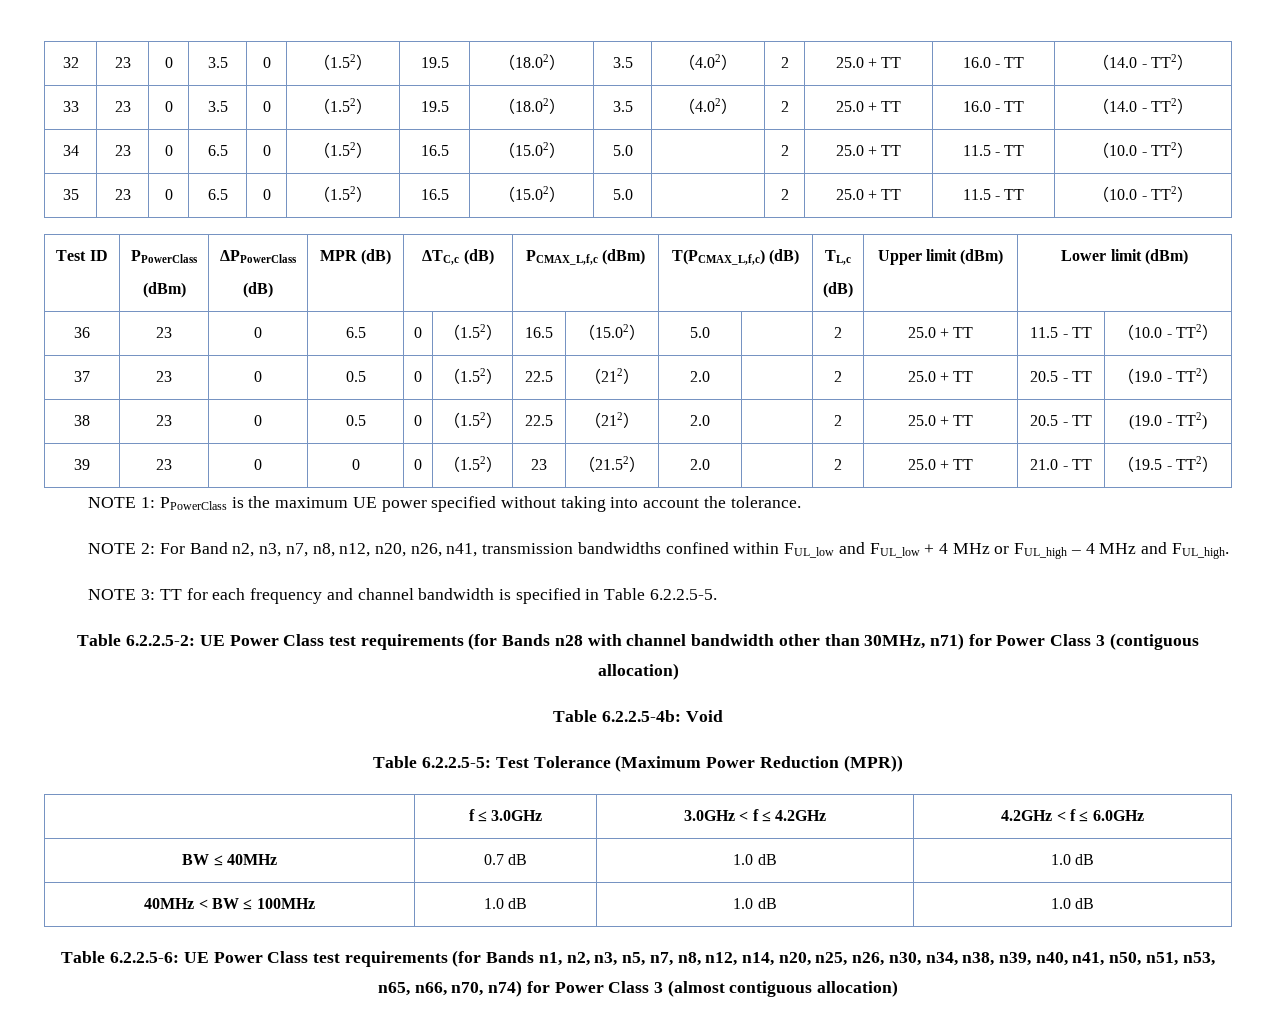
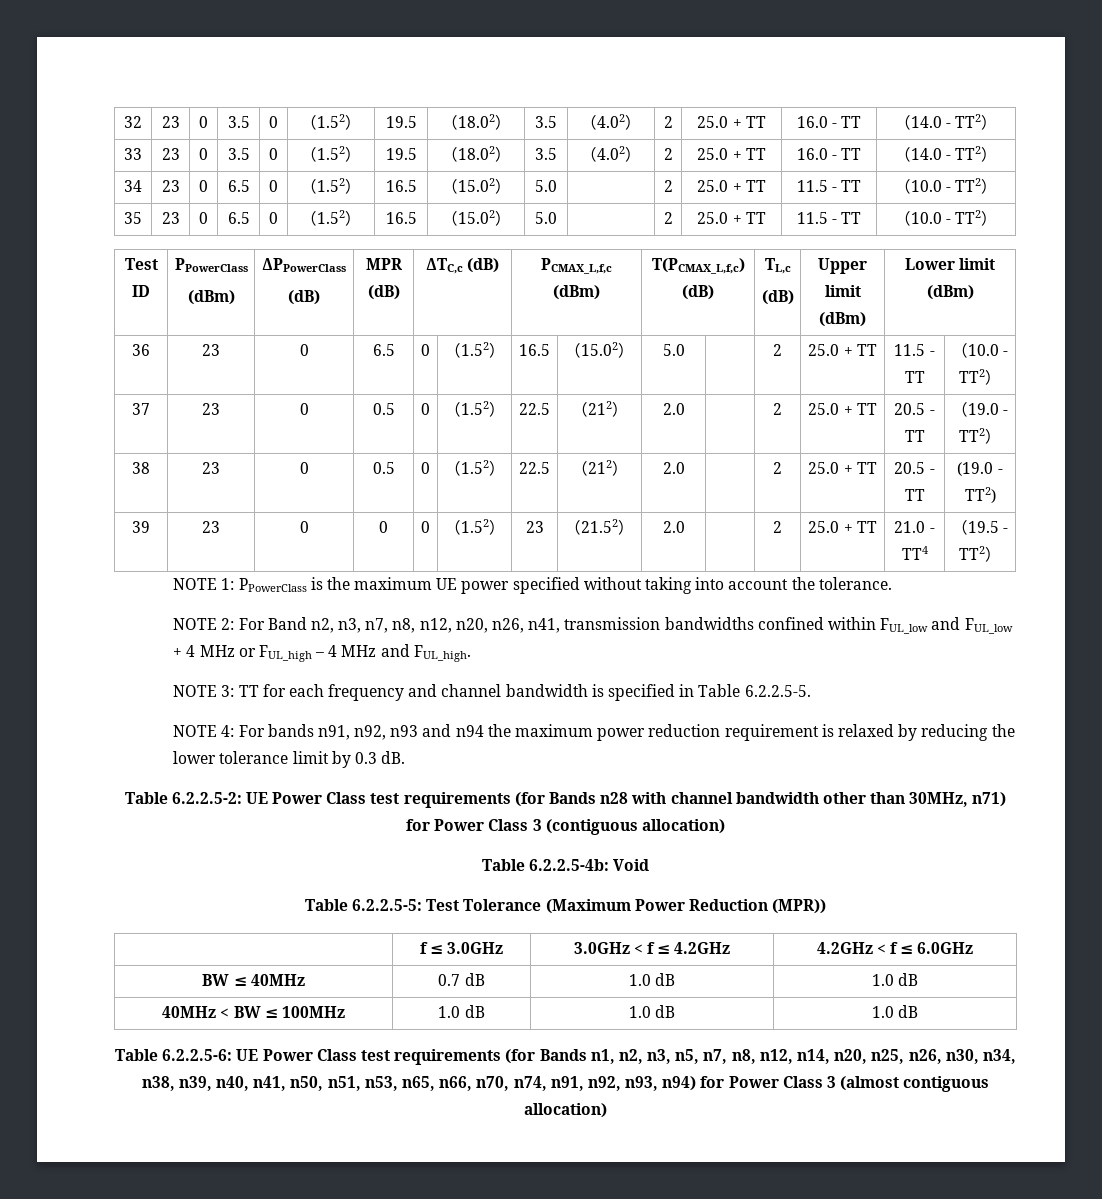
- 39 | 23 | 0 | 0 | 0 | （1.52） | 23 | （21.52） | 2.0 | | 2 | 25.0 + TT | 21.0 - TT | （19.5 - TT2）
+ 39 | 23 | 0 | 0 | 0 | （1.52） | 23 | （21.52） | 2.0 | | 2 | 25.0 + TT | 21.0 - TT4 | （19.5 - TT2）
+ NOTE 4: For bands n91, n92, n93 and n94 the maximum power reduction requirement is relaxed by reducing the lower tolerance limit by 0.3 dB.
- Table 6.2.2.5-6: UE Power Class test requirements (for Bands n1, n2, n3, n5, n7, n8, n12, n14, n20, n25, n26, n30, n34, n38, n39, n40, n41, n50, n51, n53, n65, n66, n70, n74) for Power Class 3 (almost contiguous allocation)
+ Table 6.2.2.5-6: UE Power Class test requirements (for Bands n1, n2, n3, n5, n7, n8, n12, n14, n20, n25, n26, n30, n34, n38, n39, n40, n41, n50, n51, n53, n65, n66, n70, n74, n91, n92, n93, n94) for Power Class 3 (almost contiguous allocation)

